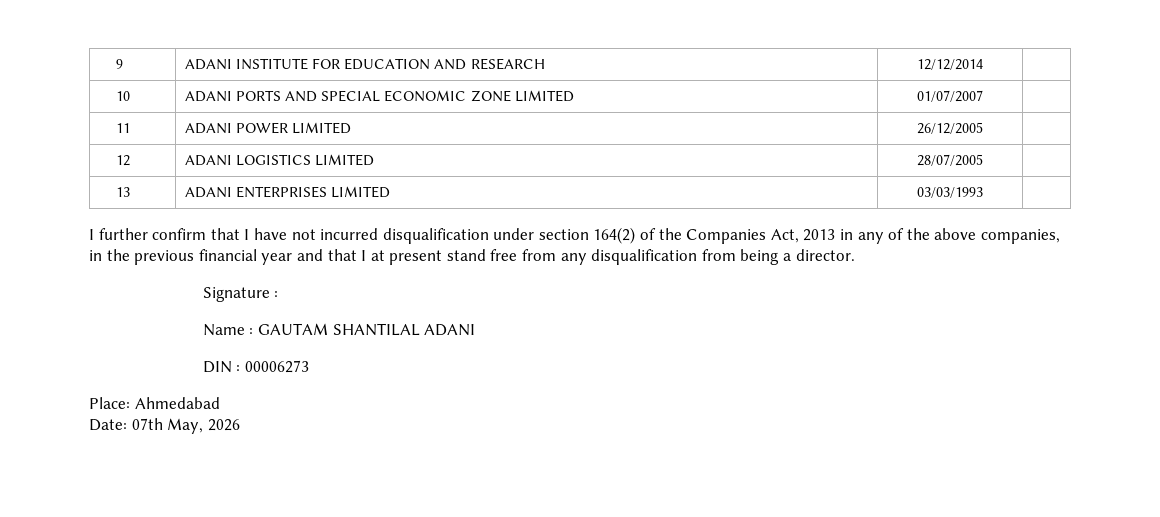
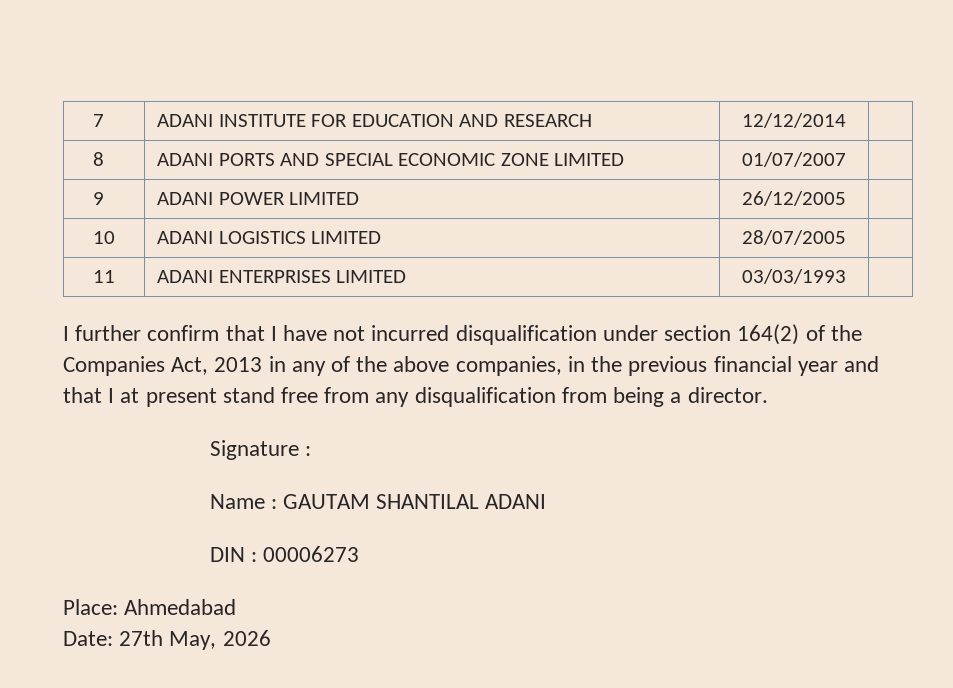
- 9 | ADANI INSTITUTE FOR EDUCATION AND RESEARCH | 12/12/2014 |
+ 7 | ADANI INSTITUTE FOR EDUCATION AND RESEARCH | 12/12/2014 |
- 10 | ADANI PORTS AND SPECIAL ECONOMIC ZONE LIMITED | 01/07/2007 |
+ 8 | ADANI PORTS AND SPECIAL ECONOMIC ZONE LIMITED | 01/07/2007 |
- 11 | ADANI POWER LIMITED | 26/12/2005 |
+ 9 | ADANI POWER LIMITED | 26/12/2005 |
- 12 | ADANI LOGISTICS LIMITED | 28/07/2005 |
+ 10 | ADANI LOGISTICS LIMITED | 28/07/2005 |
- 13 | ADANI ENTERPRISES LIMITED | 03/03/1993 |
+ 11 | ADANI ENTERPRISES LIMITED | 03/03/1993 |
- Date: 07th May, 2026
+ Date: 27th May, 2026

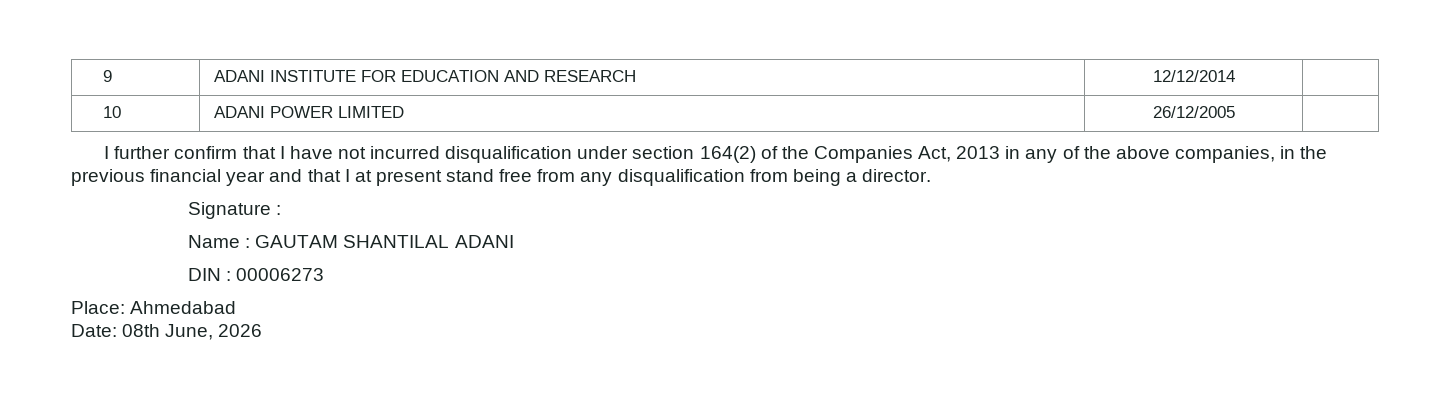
- 7 | ADANI INSTITUTE FOR EDUCATION AND RESEARCH | 12/12/2014 |
+ 9 | ADANI INSTITUTE FOR EDUCATION AND RESEARCH | 12/12/2014 |
- 8 | ADANI PORTS AND SPECIAL ECONOMIC ZONE LIMITED | 01/07/2007 |
- 9 | ADANI POWER LIMITED | 26/12/2005 |
- 10 | ADANI LOGISTICS LIMITED | 28/07/2005 |
- 11 | ADANI ENTERPRISES LIMITED | 03/03/1993 |
+ 10 | ADANI POWER LIMITED | 26/12/2005 |
- Date: 27th May, 2026
+ Date: 08th June, 2026

